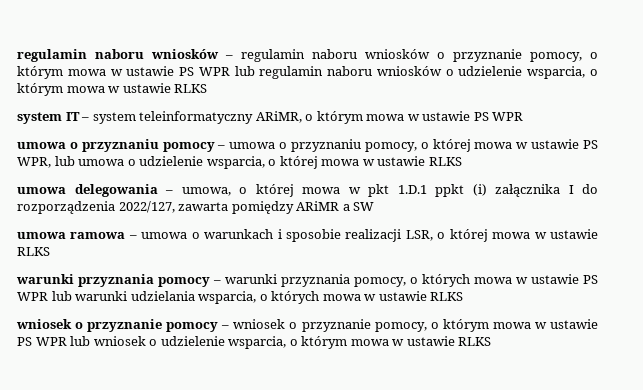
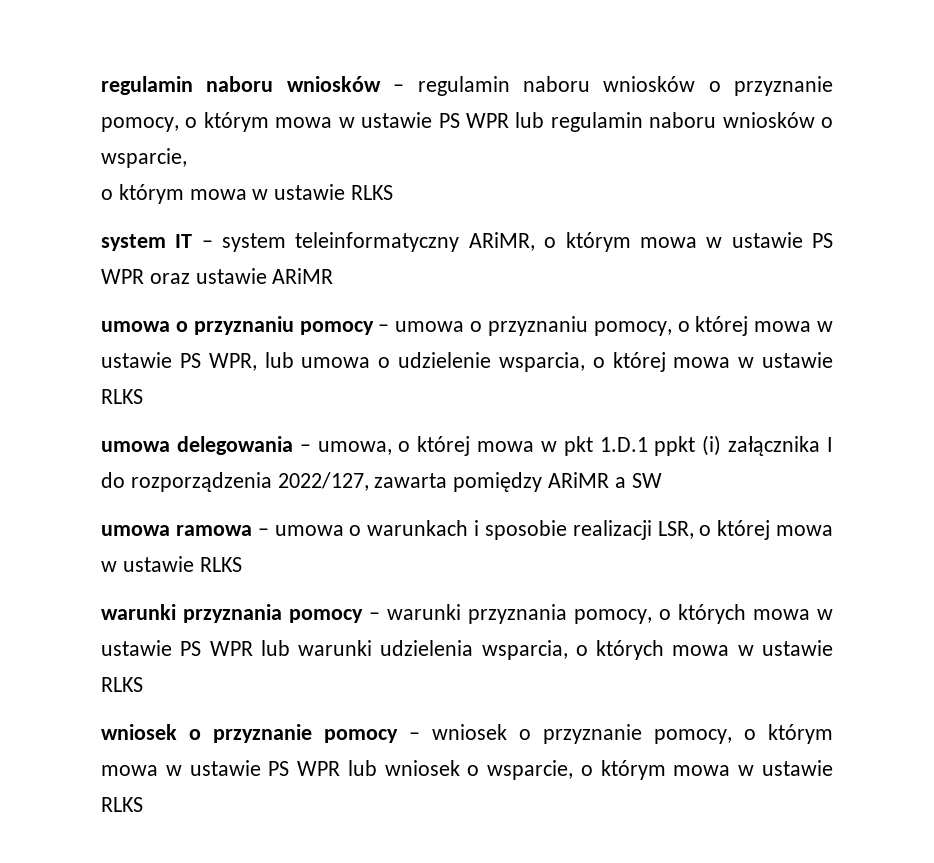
- regulamin naboru wniosków – regulamin naboru wniosków o przyznanie pomocy, o którym mowa w ustawie PS WPR lub regulamin naboru wniosków o udzielenie wsparcia, o którym mowa w ustawie RLKS
+ regulamin naboru wniosków – regulamin naboru wniosków o przyznanie pomocy, o którym mowa w ustawie PS WPR lub regulamin naboru wniosków o wsparcie,
+ o którym mowa w ustawie RLKS
- system IT – system teleinformatyczny ARiMR, o którym mowa w ustawie PS WPR
+ system IT – system teleinformatyczny ARiMR, o którym mowa w ustawie PS WPR oraz ustawie ARiMR
- warunki przyznania pomocy – warunki przyznania pomocy, o których mowa w ustawie PS WPR lub warunki udzielania wsparcia, o których mowa w ustawie RLKS
+ warunki przyznania pomocy – warunki przyznania pomocy, o których mowa w ustawie PS WPR lub warunki udzielenia wsparcia, o których mowa w ustawie RLKS
- wniosek o przyznanie pomocy – wniosek o przyznanie pomocy, o którym mowa w ustawie PS WPR lub wniosek o udzielenie wsparcia, o którym mowa w ustawie RLKS
+ wniosek o przyznanie pomocy – wniosek o przyznanie pomocy, o którym mowa w ustawie PS WPR lub wniosek o wsparcie, o którym mowa w ustawie RLKS

